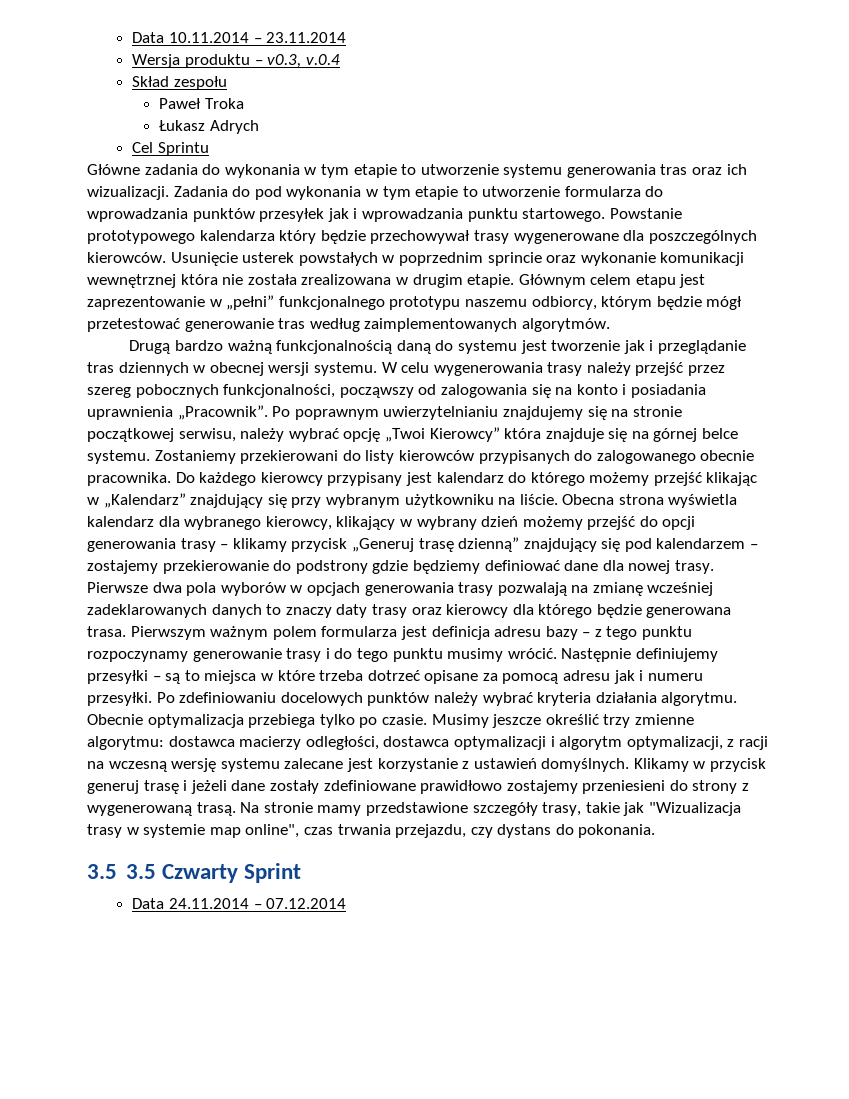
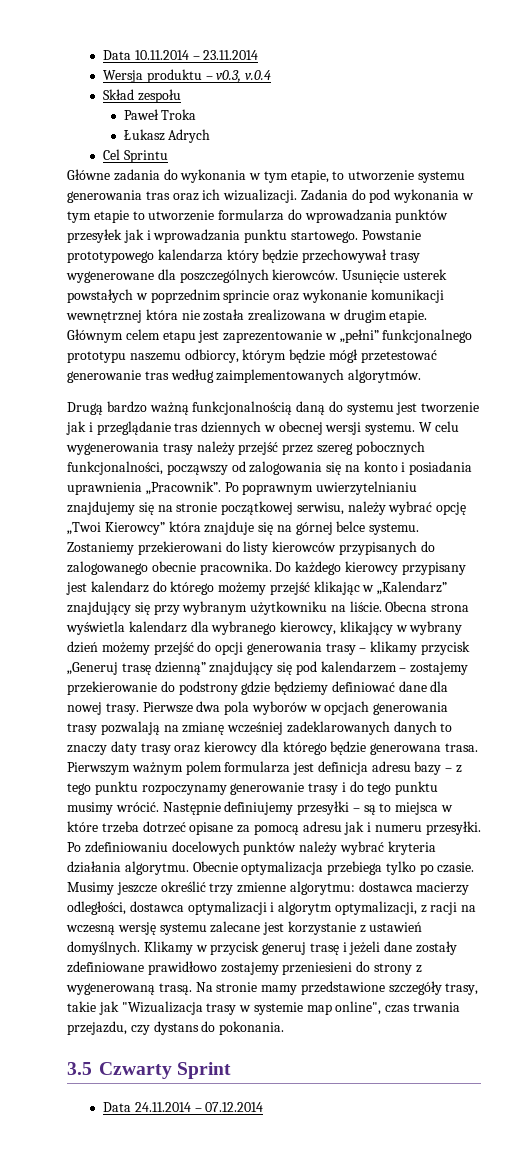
- Główne zadania do wykonania w tym etapie to utworzenie systemu generowania tras oraz ich wizualizacji.
+ Główne zadania do wykonania w tym etapie, to utworzenie systemu generowania tras oraz ich wizualizacji.
- 3.5 3.5 Czwarty Sprint
+ 3.5 Czwarty Sprint

